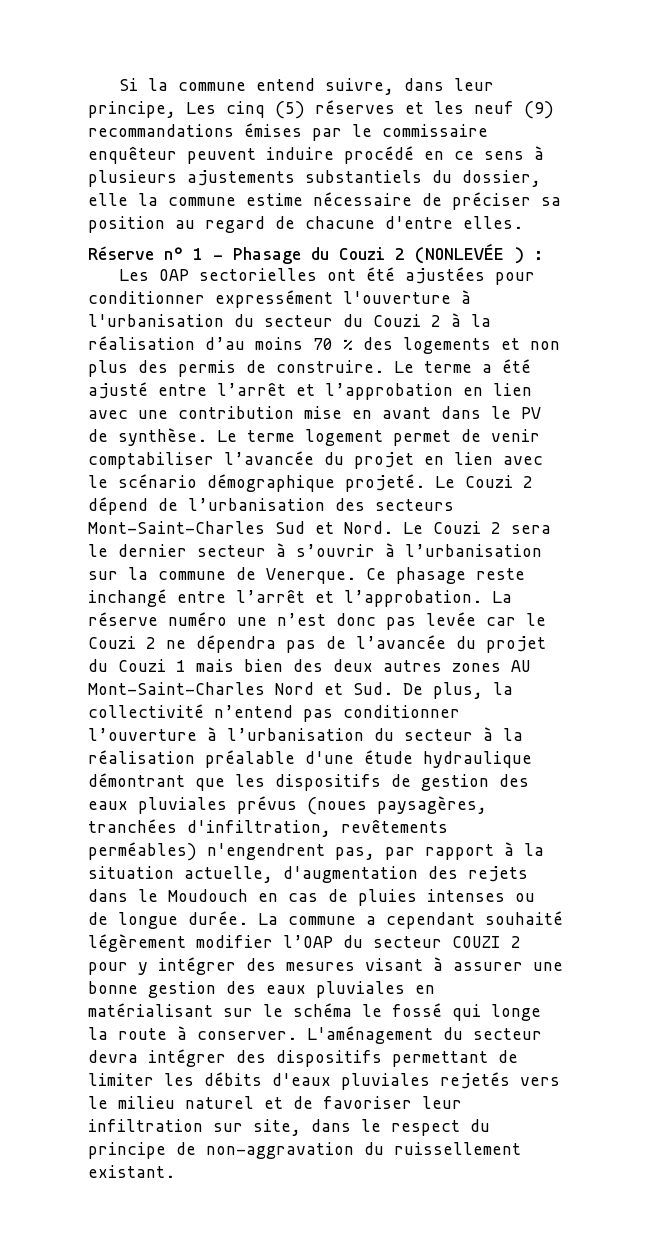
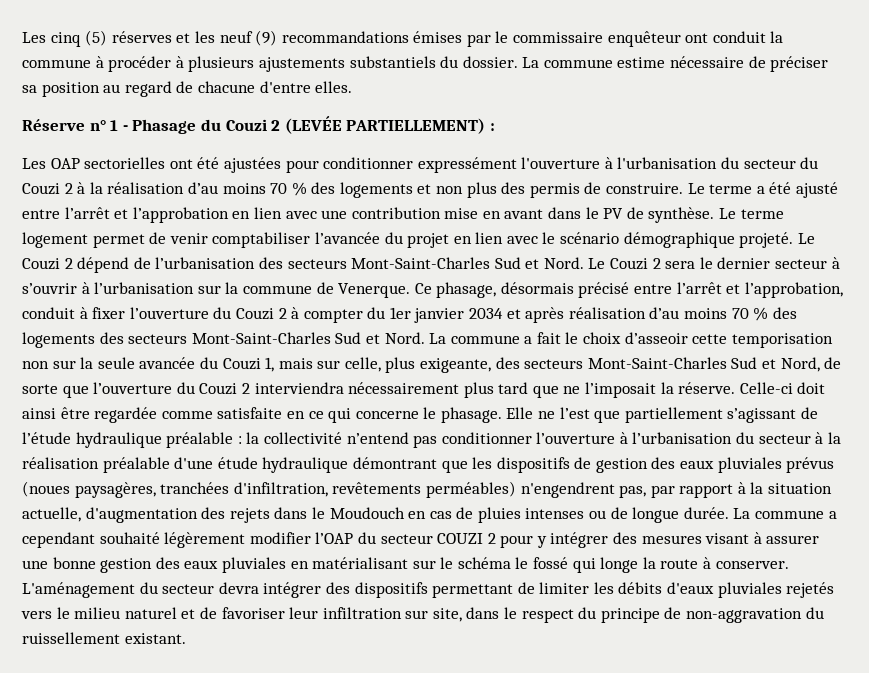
- Si la commune entend suivre, dans leur principe, Les cinq (5) réserves et les neuf (9) recommandations émises par le commissaire enquêteur peuvent induire procédé en ce sens à plusieurs ajustements substantiels du dossier, elle la commune estime nécessaire de préciser sa position au regard de chacune d'entre elles.
+ Les cinq (5) réserves et les neuf (9) recommandations émises par le commissaire enquêteur ont conduit la commune à procéder à plusieurs ajustements substantiels du dossier. La commune estime nécessaire de préciser sa position au regard de chacune d'entre elles.
- Réserve n° 1 - Phasage du Couzi 2 (NONLEVÉE ) :
+ Réserve n° 1 - Phasage du Couzi 2 (LEVÉE PARTIELLEMENT) :
- Ce phasage reste inchangé entre l’arrêt et l’approbation. La réserve numéro une n’est donc pas levée car le Couzi 2 ne dépendra pas de l’avancée du projet du Couzi 1 mais bien des deux autres zones AU Mont-Saint-Charles Nord et Sud. De plus, la collectivité n’entend pas conditionner l’ouverture à l’urbanisation du secteur à la réalisation préalable d'une étude hydraulique démontrant que les dispositifs de gestion des eaux pluviales prévus (noues paysagères, tranchées d'infiltration, revêtements perméables) n'engendrent pas, par rapport à la situation actuelle, d'augmentation des rejets dans le Moudouch en cas de pluies intenses ou de longue durée.
+ Ce phasage, désormais précisé entre l’arrêt et l’approbation, conduit à fixer l’ouverture du Couzi 2 à compter du 1er janvier 2034 et après réalisation d’au moins 70 % des logements des secteurs Mont-Saint-Charles Sud et Nord. La commune a fait le choix d’asseoir cette temporisation non sur la seule avancée du Couzi 1, mais sur celle, plus exigeante, des secteurs Mont-Saint-Charles Sud et Nord, de sorte que l’ouverture du Couzi 2 interviendra nécessairement plus tard que ne l’imposait la réserve. Celle-ci doit ainsi être regardée comme satisfaite en ce qui concerne le phasage. Elle ne l’est que partiellement s’agissant de l’étude hydraulique préalable : la collectivité n’entend pas conditionner l’ouverture à l’urbanisation du secteur à la réalisation préalable d'une étude hydraulique démontrant que les dispositifs de gestion des eaux pluviales prévus (noues paysagères, tranchées d'infiltration, revêtements perméables) n'engendrent pas, par rapport à la situation actuelle, d'augmentation des rejets dans le Moudouch en cas de pluies intenses ou de longue durée.

